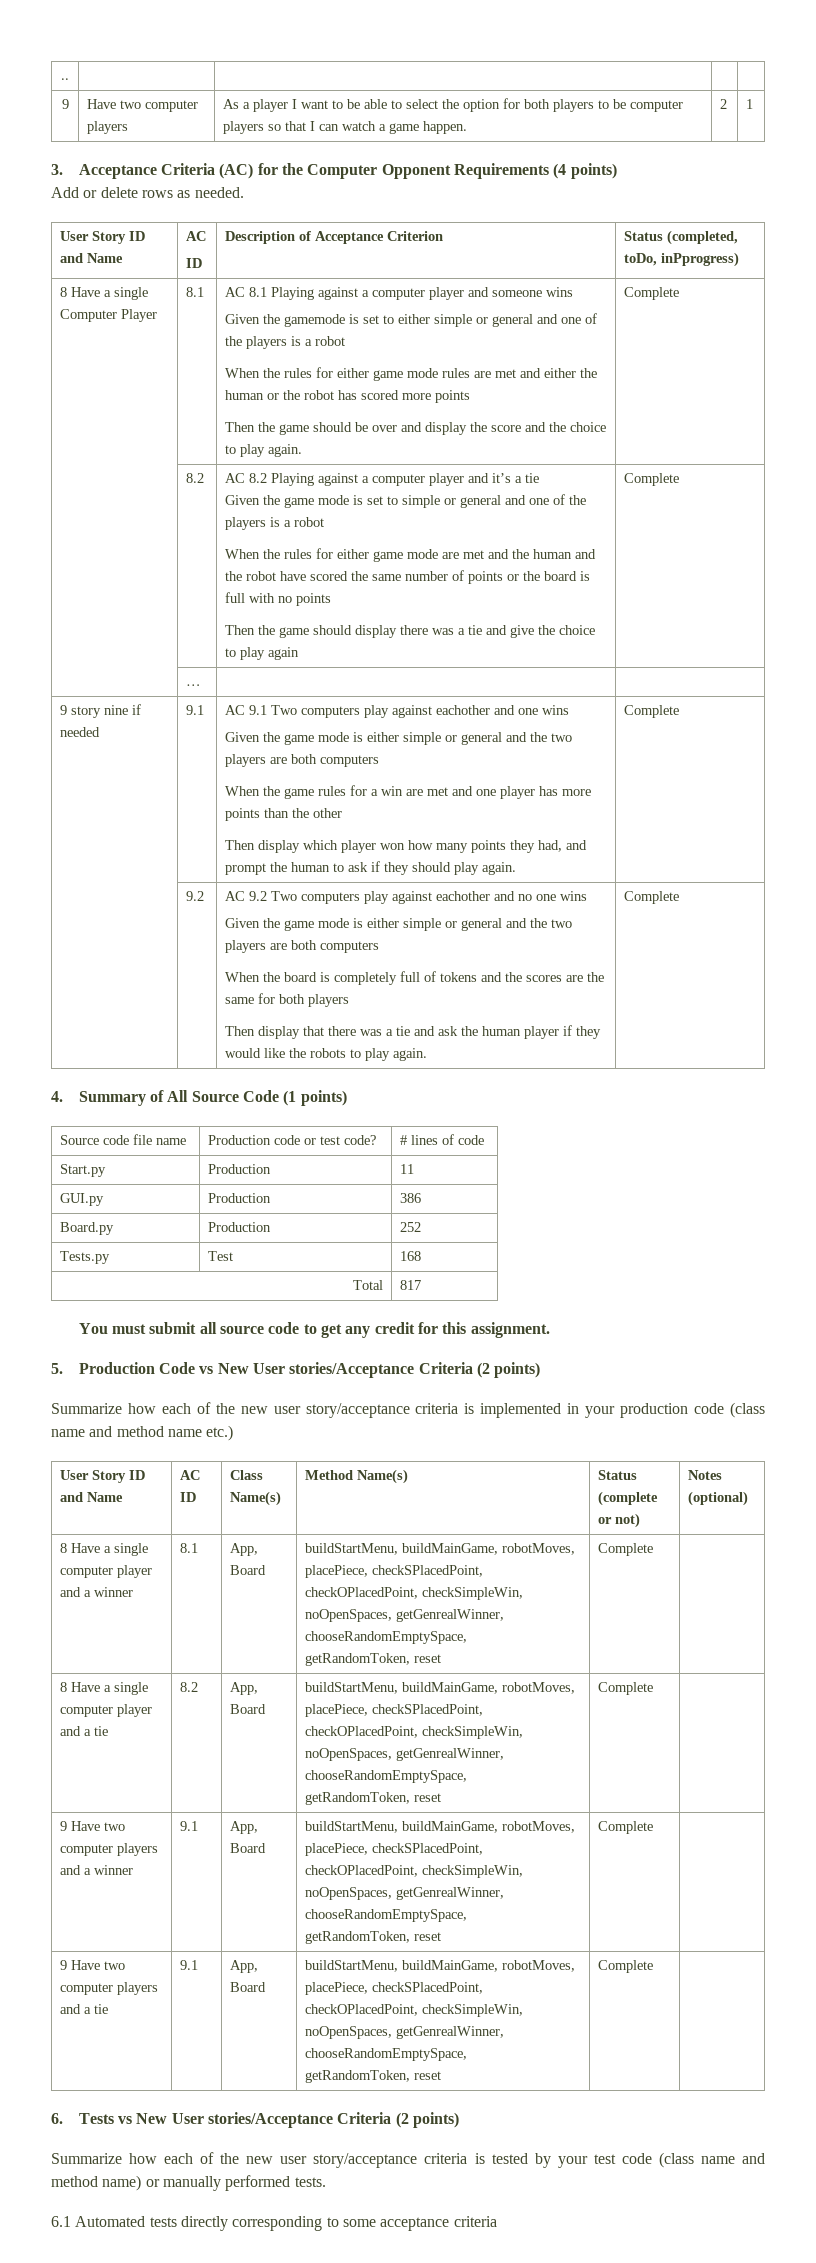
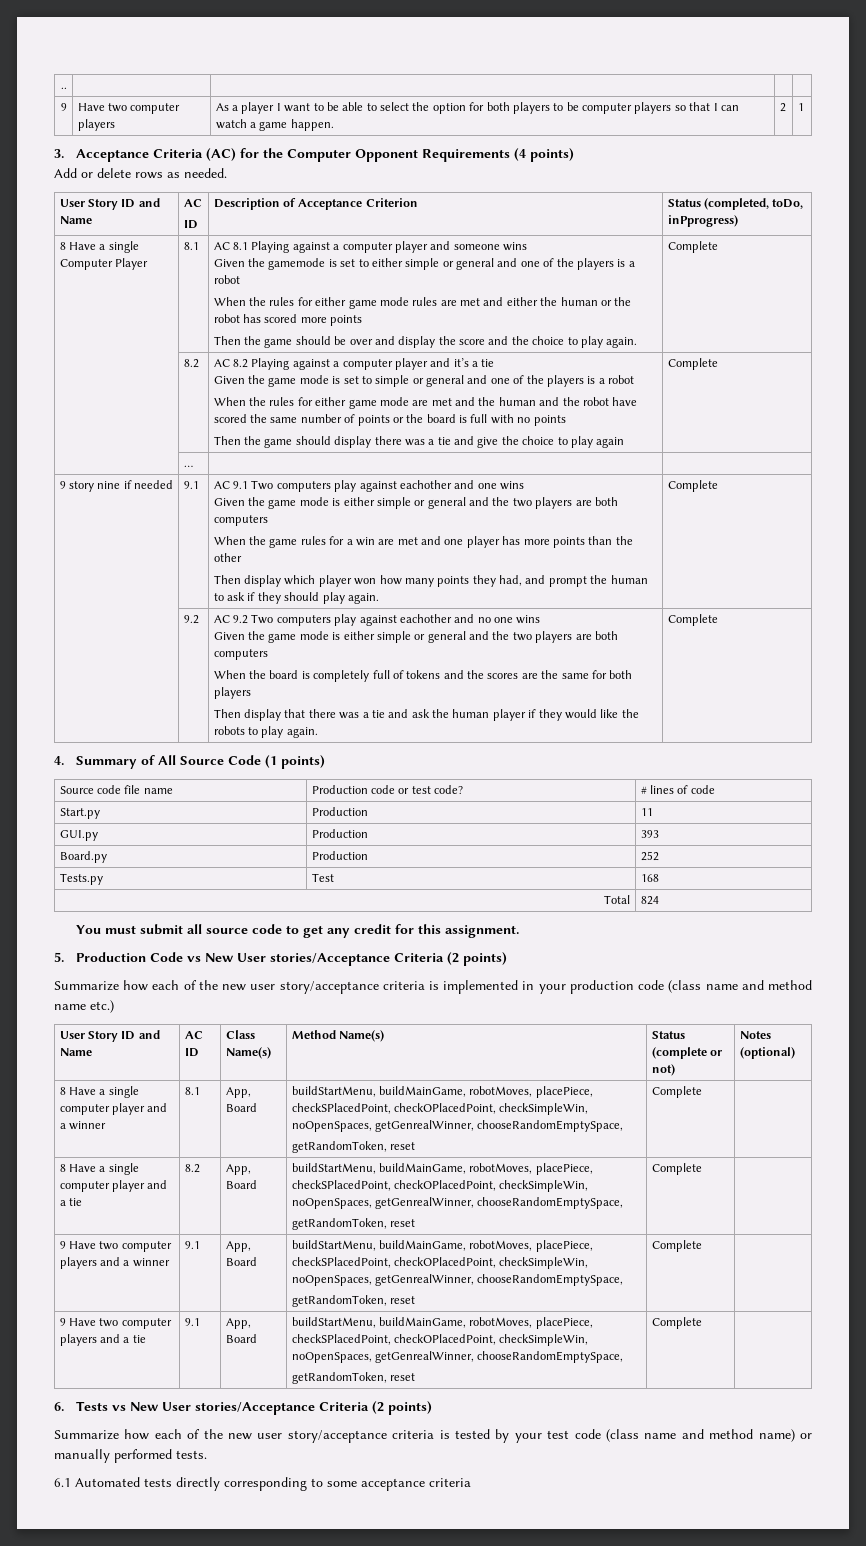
- GUI.py | Production | 386
+ GUI.py | Production | 393
- Total | 817
+ Total | 824

